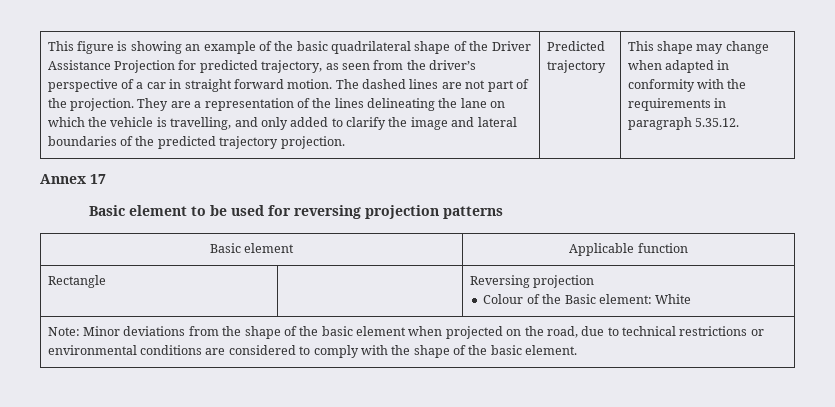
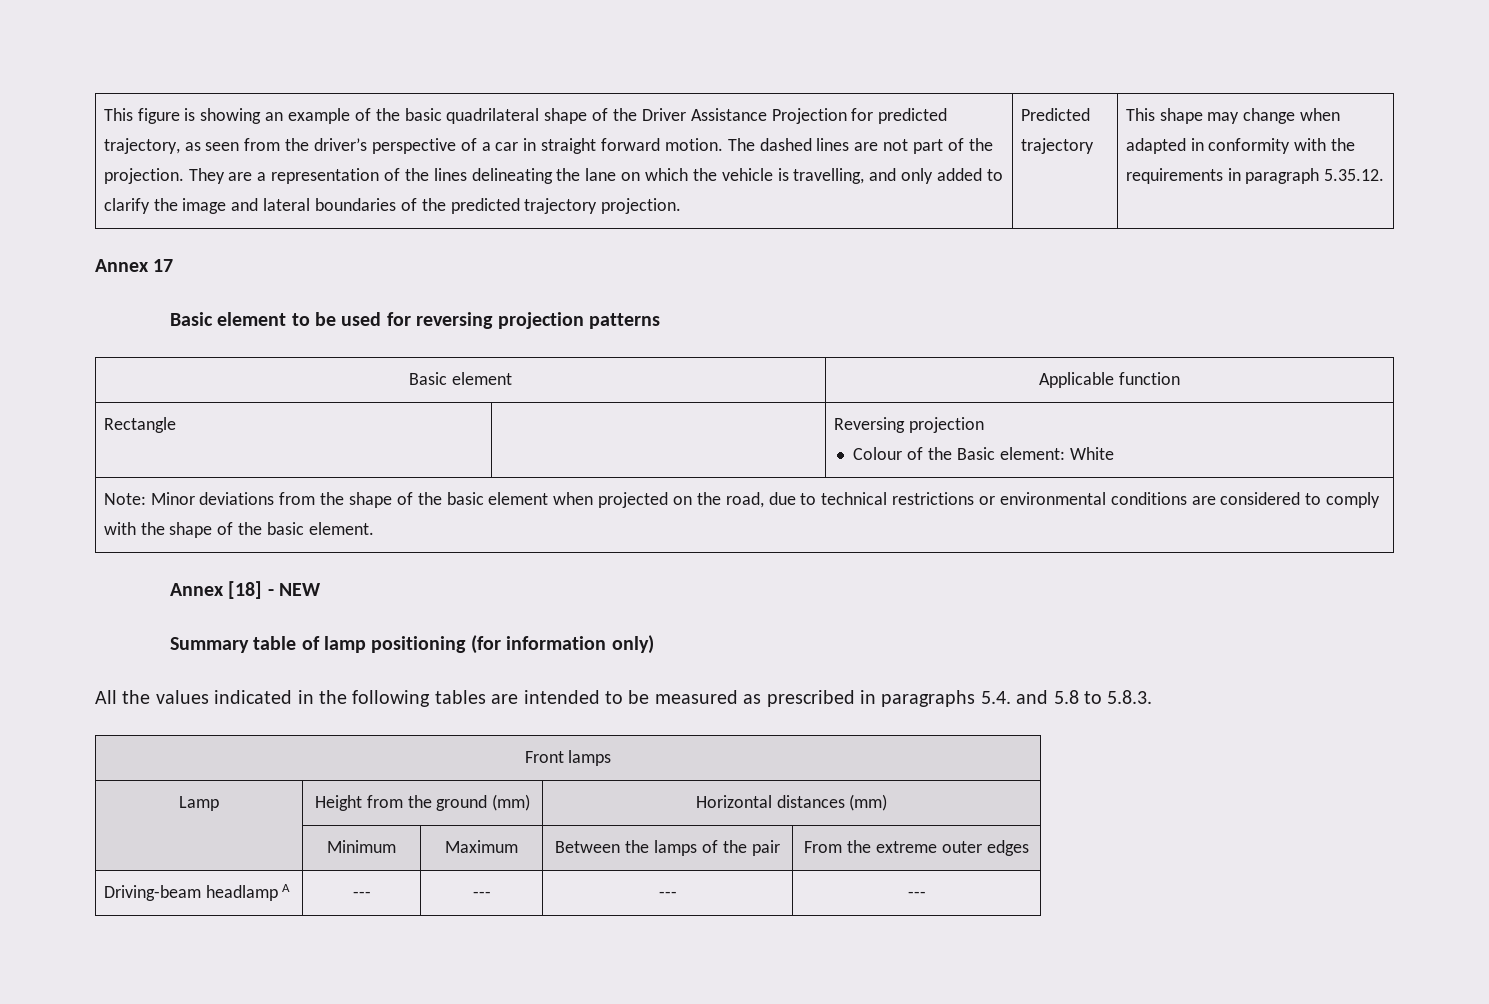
+ Annex [18] - NEW
+ Summary table of lamp positioning (for information only)
+ All the values indicated in the following tables are intended to be measured as prescribed in paragraphs 5.4. and 5.8 to 5.8.3.
+ Front lamps
+ Lamp | Height from the ground (mm) | Horizontal distances (mm)
+ | Minimum | Maximum | Between the lamps of the pair | From the extreme outer edges
+ Driving-beam headlamp A | --- | --- | --- | ---

